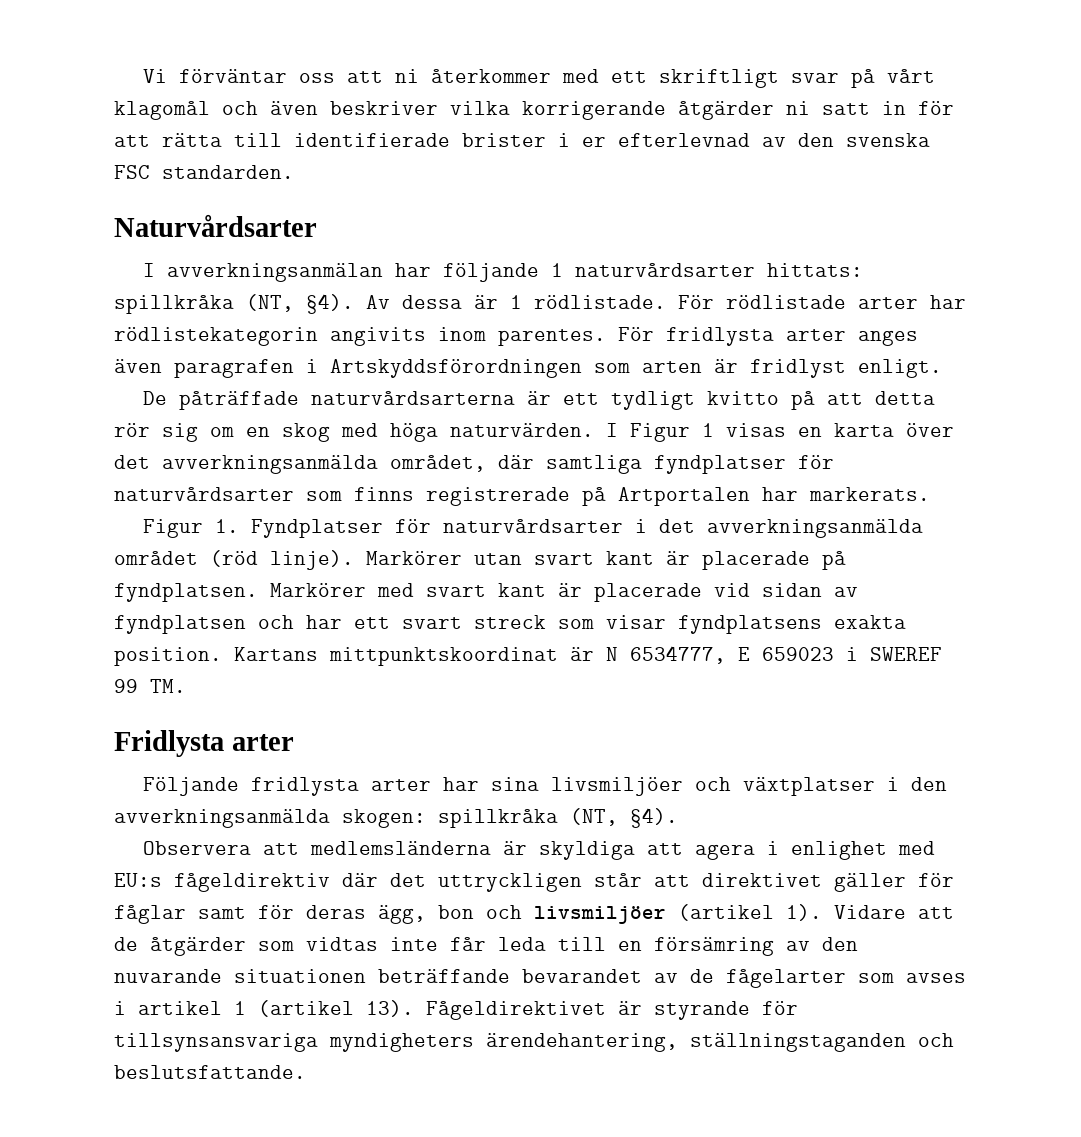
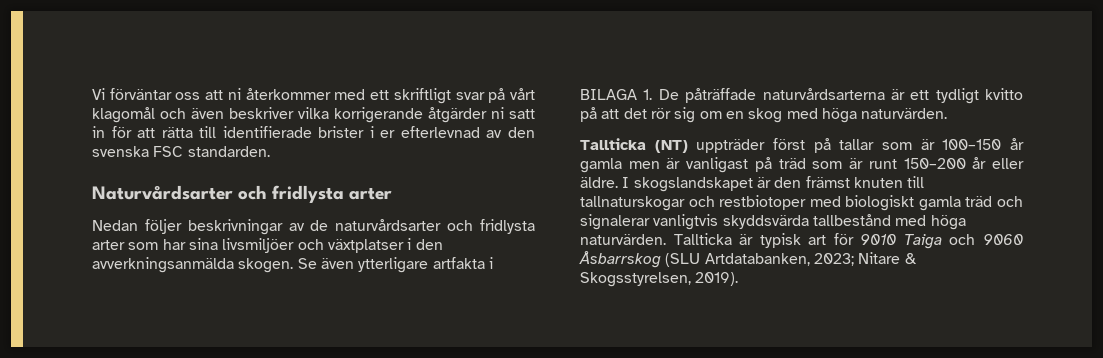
- Naturvårdsarter
- I avverkningsanmälan har följande 1 naturvårdsarter hittats: spillkråka (NT, §4). Av dessa är 1 rödlistade. För rödlistade arter har rödlistekategorin angivits inom parentes. För fridlysta arter anges även paragrafen i Artskyddsförordningen som arten är fridlyst enligt.
- De påträffade naturvårdsarterna är ett tydligt kvitto på att detta rör sig om en skog med höga naturvärden. I Figur 1 visas en karta över det avverkningsanmälda området, där samtliga fyndplatser för naturvårdsarter som finns registrerade på Artportalen har markerats.
- Figur 1. Fyndplatser för naturvårdsarter i det avverkningsanmälda området (röd linje). Markörer utan svart kant är placerade på fyndplatsen. Markörer med svart kant är placerade vid sidan av fyndplatsen och har ett svart streck som visar fyndplatsens exakta position. Kartans mittpunktskoordinat är N 6534777, E 659023 i SWEREF 99 TM.
- Fridlysta arter
- Följande fridlysta arter har sina livsmiljöer och växtplatser i den avverkningsanmälda skogen: spillkråka (NT, §4).
- Observera att medlemsländerna är skyldiga att agera i enlighet med EU:s fågeldirektiv där det uttryckligen står att direktivet gäller för fåglar samt för deras ägg, bon och livsmiljöer (artikel 1). Vidare att de åtgärder som vidtas inte får leda till en försämring av den nuvarande situationen beträffande bevarandet av de fågelarter som avses i artikel 1 (artikel 13). Fågeldirektivet är styrande för tillsynsansvariga myndigheters ärendehantering, ställningstaganden och beslutsfattande.
+ Naturvårdsarter och fridlysta arter
+ Nedan följer beskrivningar av de naturvårdsarter och fridlysta arter som har sina livsmiljöer och växtplatser i den avverkningsanmälda skogen. Se även ytterligare artfakta i BILAGA 1. De påträffade naturvårdsarterna är ett tydligt kvitto på att det rör sig om en skog med höga naturvärden.
+ Tallticka (NT) uppträder först på tallar som är 100–150 år gamla men är vanligast på träd som är runt 150–200 år eller äldre. I skogslandskapet är den främst knuten till tallnaturskogar och restbiotoper med biologiskt gamla träd och signalerar vanligtvis skyddsvärda tallbestånd med höga naturvärden. Tallticka är typisk art för 9010 Taiga och 9060 Åsbarrskog (SLU Artdatabanken, 2023; Nitare & Skogsstyrelsen, 2019).

